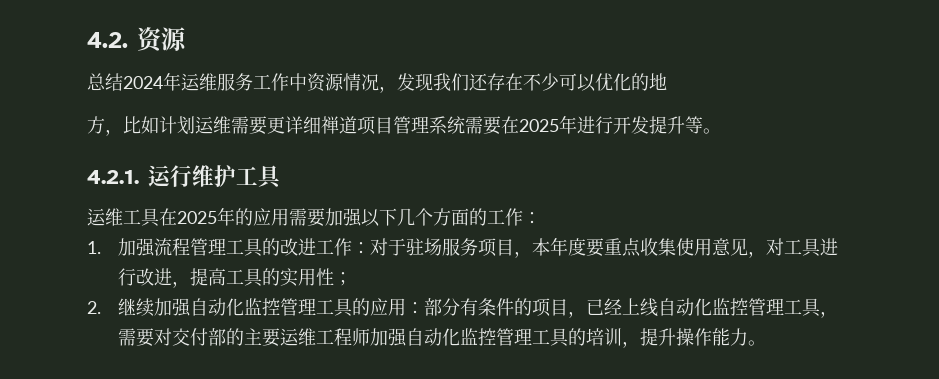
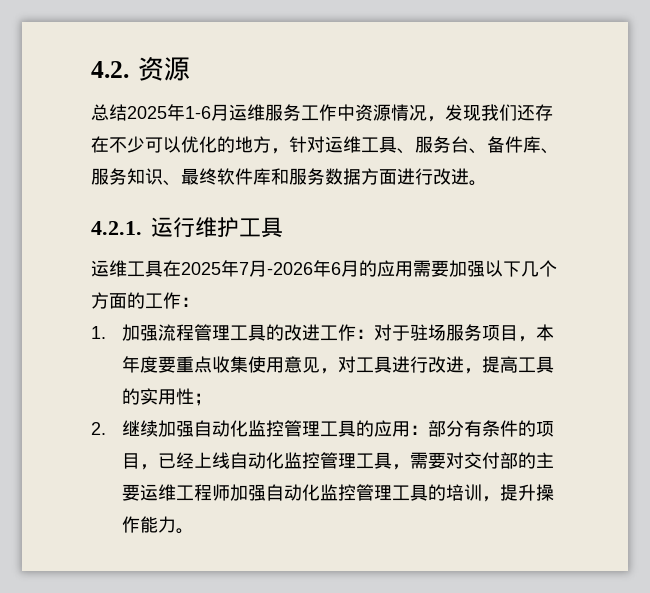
- 总结2024年运维服务工作中资源情况，发现我们还存在不少可以优化的地
- 方，比如计划运维需要更详细禅道项目管理系统需要在2025年进行开发提升等。
+ 总结2025年1-6月运维服务工作中资源情况，发现我们还存在不少可以优化的地方，针对运维工具、服务台、备件库、服务知识、最终软件库和服务数据方面进行改进。
- 运维工具在2025年的应用需要加强以下几个方面的工作：
+ 运维工具在2025年7月-2026年6月的应用需要加强以下几个方面的工作：

